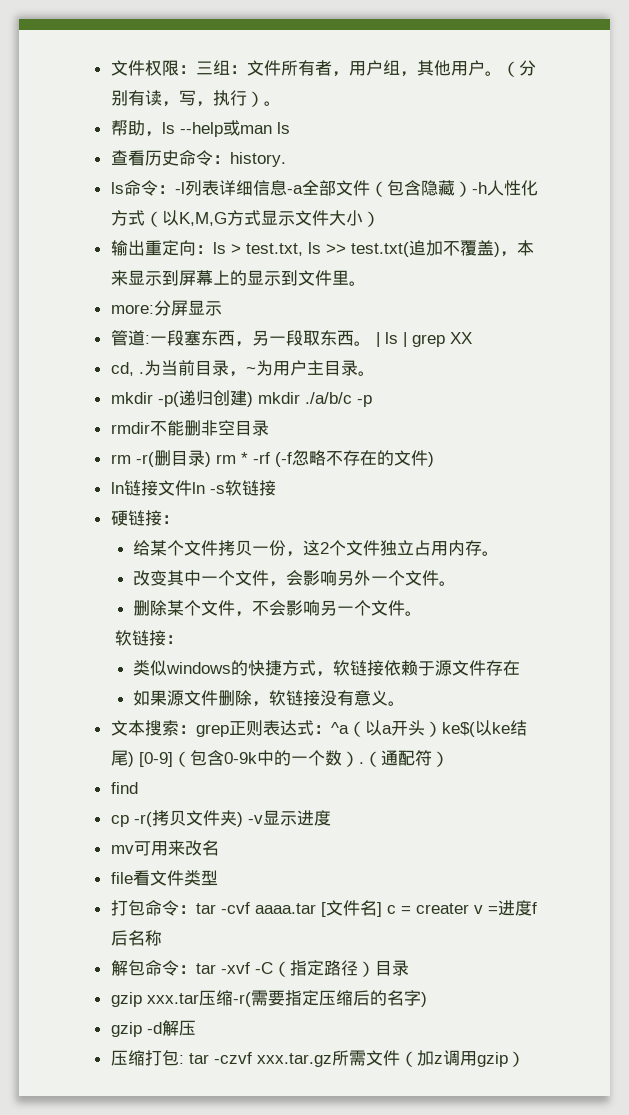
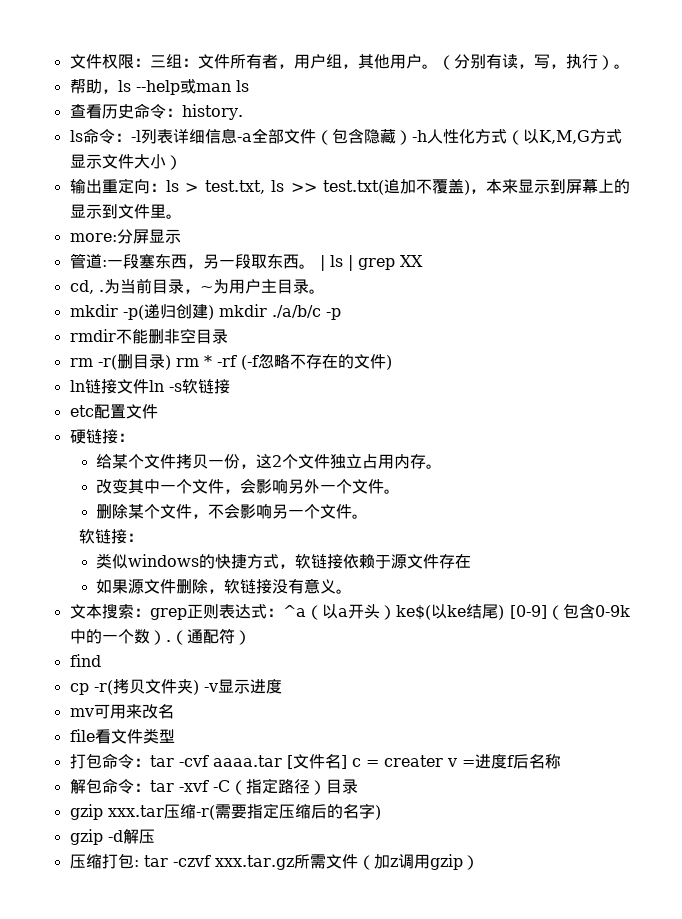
+ etc配置文件

